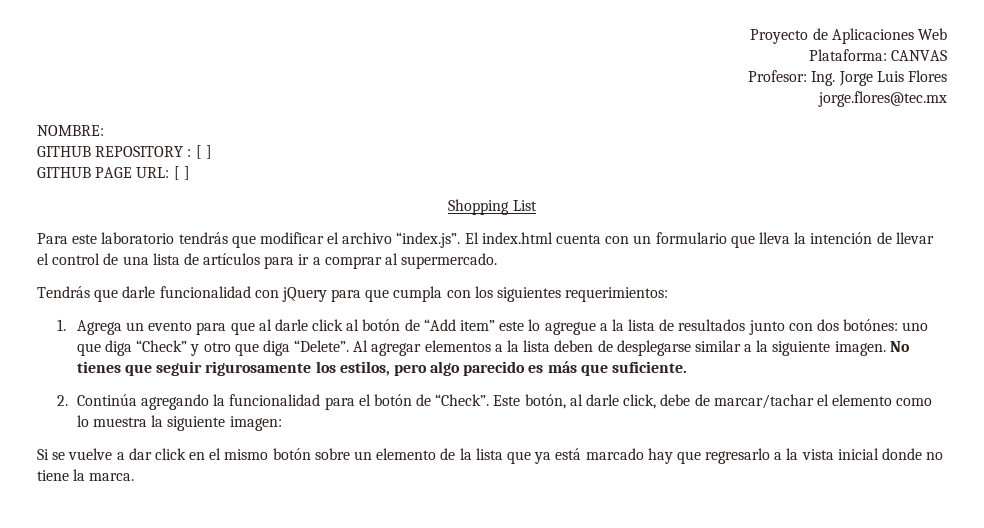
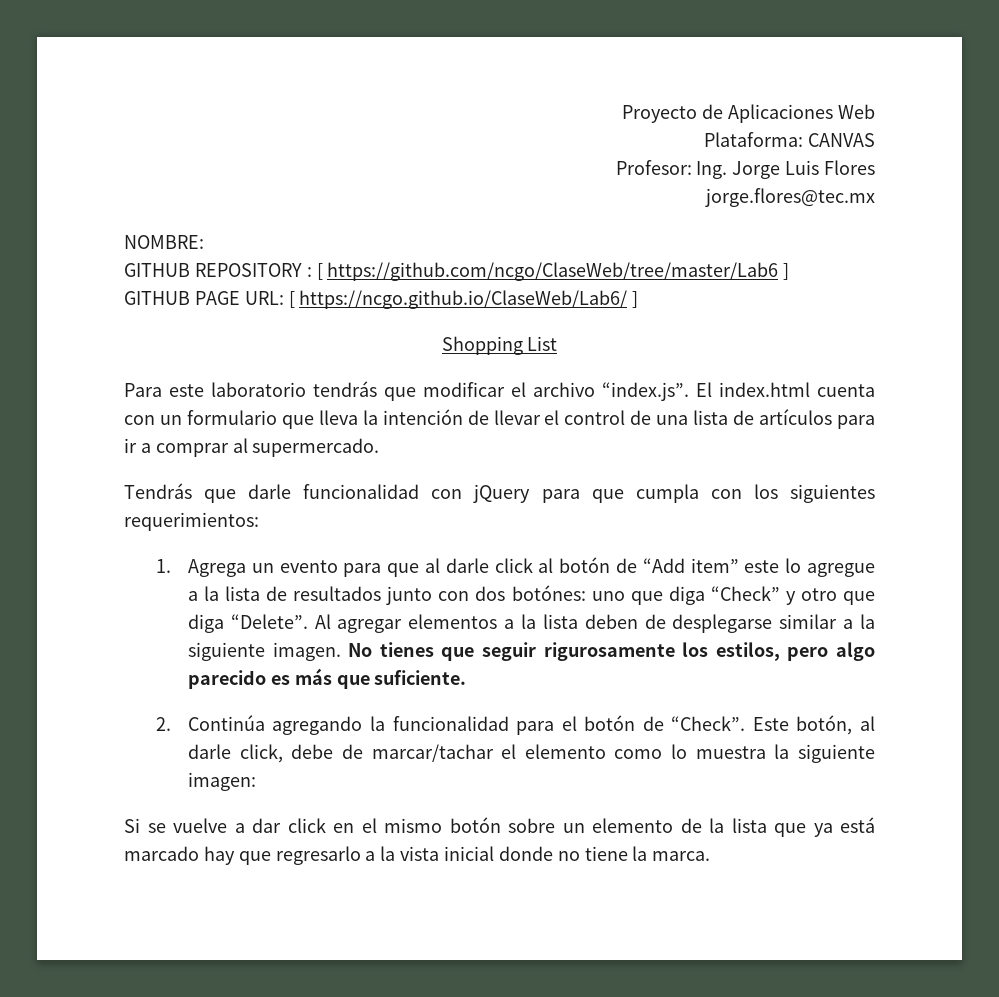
- GITHUB REPOSITORY : [ ]
+ GITHUB REPOSITORY : [ https://github.com/ncgo/ClaseWeb/tree/master/Lab6 ]
- GITHUB PAGE URL: [ ]
+ GITHUB PAGE URL: [ https://ncgo.github.io/ClaseWeb/Lab6/ ]

